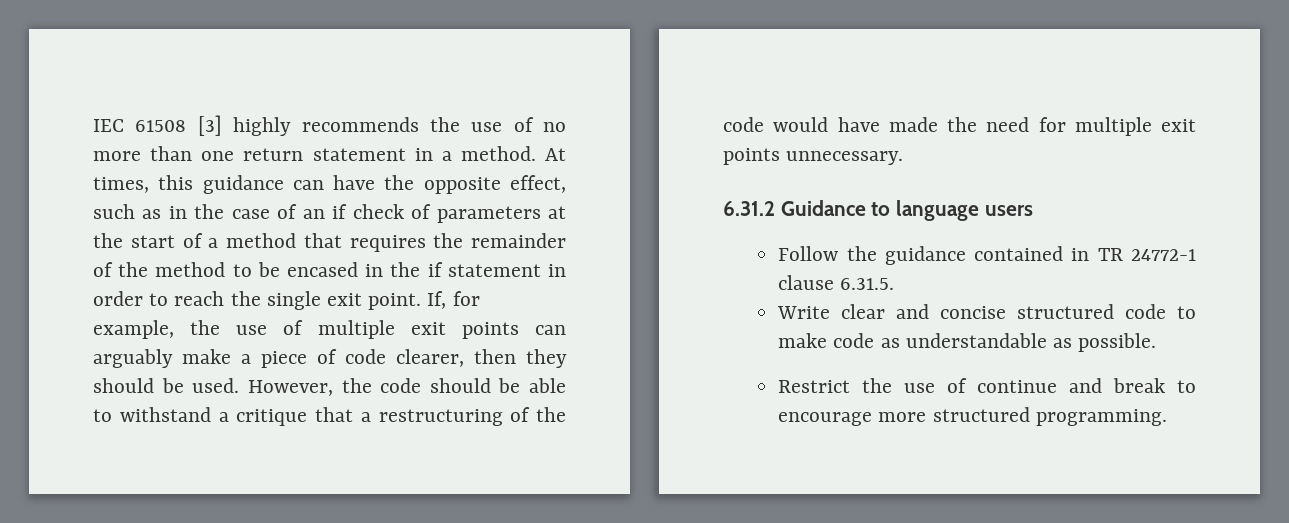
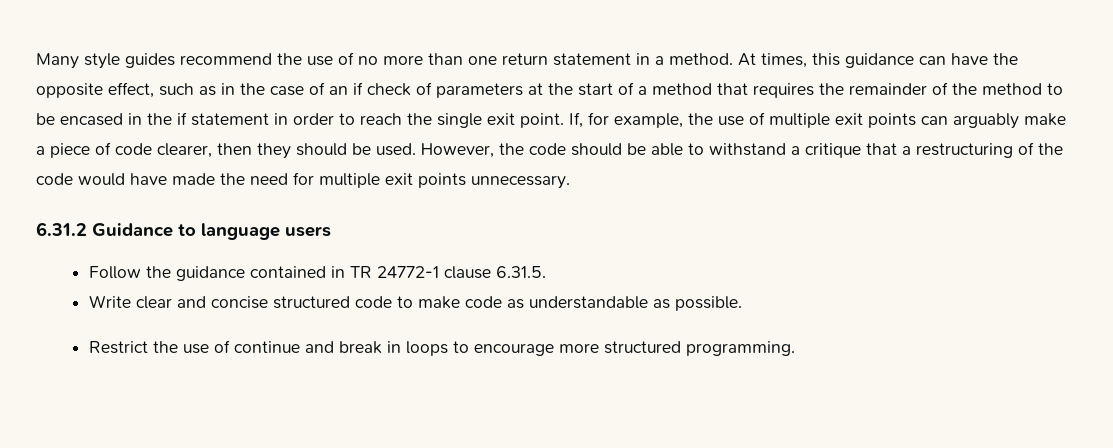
- IEC 61508 [3] highly recommends the use of no more than one return statement in a method.
+ Many style guides recommend the use of no more than one return statement in a method.
- Restrict the use of continue and break to encourage more structured programming.
+ Restrict the use of continue and break in loops to encourage more structured programming.

